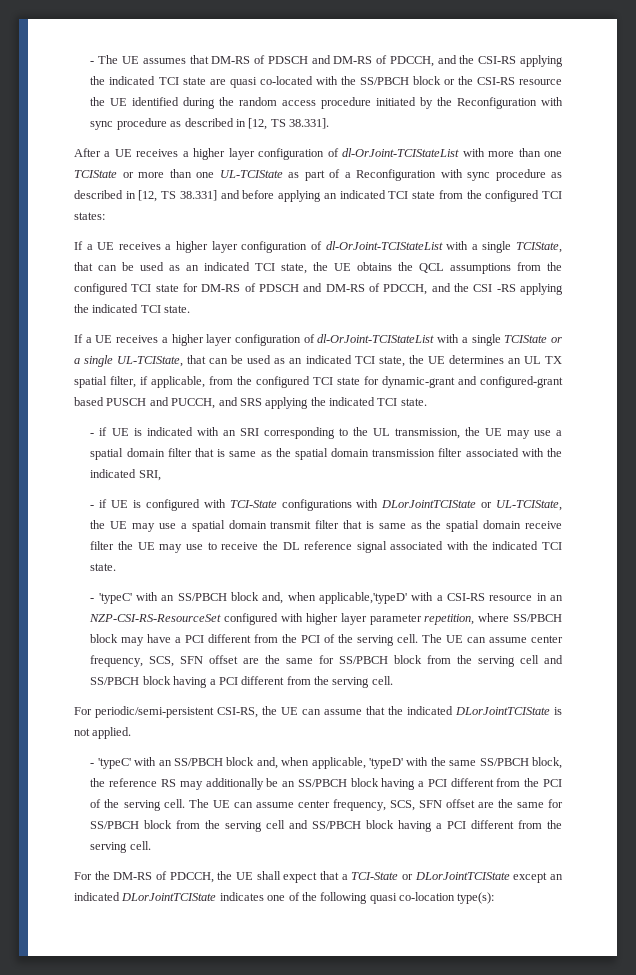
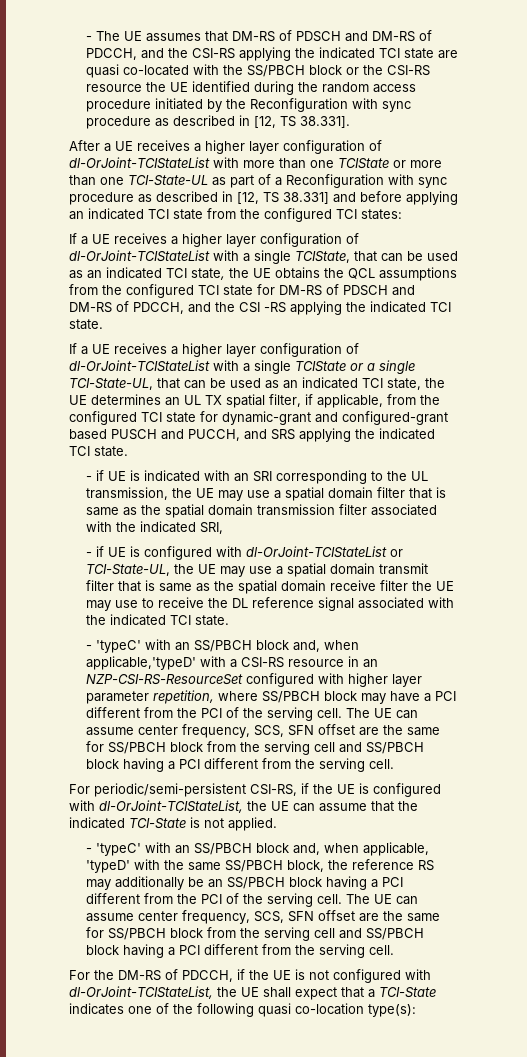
- After a UE receives a higher layer configuration of dl-OrJoint-TCIStateList with more than one TCIState or more than one UL-TCIState as part of a Reconfiguration with sync procedure as described in [12, TS 38.331] and before applying an indicated TCI state from the configured TCI states:
+ After a UE receives a higher layer configuration of dl-OrJoint-TCIStateList with more than one TCIState or more than one TCI-State-UL as part of a Reconfiguration with sync procedure as described in [12, TS 38.331] and before applying an indicated TCI state from the configured TCI states:
- If a UE receives a higher layer configuration of dl-OrJoint-TCIStateList with a single TCIState or a single UL-TCIState, that can be used as an indicated TCI state, the UE determines an UL TX spatial filter, if applicable, from the configured TCI state for dynamic-grant and configured-grant based PUSCH and PUCCH, and SRS applying the indicated TCI state.
+ If a UE receives a higher layer configuration of dl-OrJoint-TCIStateList with a single TCIState or a single TCI-State-UL, that can be used as an indicated TCI state, the UE determines an UL TX spatial filter, if applicable, from the configured TCI state for dynamic-grant and configured-grant based PUSCH and PUCCH, and SRS applying the indicated TCI state.
- - if UE is configured with TCI-State configurations with DLorJointTCIState or UL-TCIState, the UE may use a spatial domain transmit filter that is same as the spatial domain receive filter the UE may use to receive the DL reference signal associated with the indicated TCI state.
+ - if UE is configured with dl-OrJoint-TCIStateList or TCI-State-UL, the UE may use a spatial domain transmit filter that is same as the spatial domain receive filter the UE may use to receive the DL reference signal associated with the indicated TCI state.
- For periodic/semi-persistent CSI-RS, the UE can assume that the indicated DLorJointTCIState is not applied.
+ For periodic/semi-persistent CSI-RS, if the UE is configured with dl-OrJoint-TCIStateList, the UE can assume that the indicated TCI-State is not applied.
- For the DM-RS of PDCCH, the UE shall expect that a TCI-State or DLorJointTCIState except an indicated DLorJointTCIState indicates one of the following quasi co-location type(s):
+ For the DM-RS of PDCCH, if the UE is not configured with dl-OrJoint-TCIStateList, the UE shall expect that a TCI-State indicates one of the following quasi co-location type(s):

